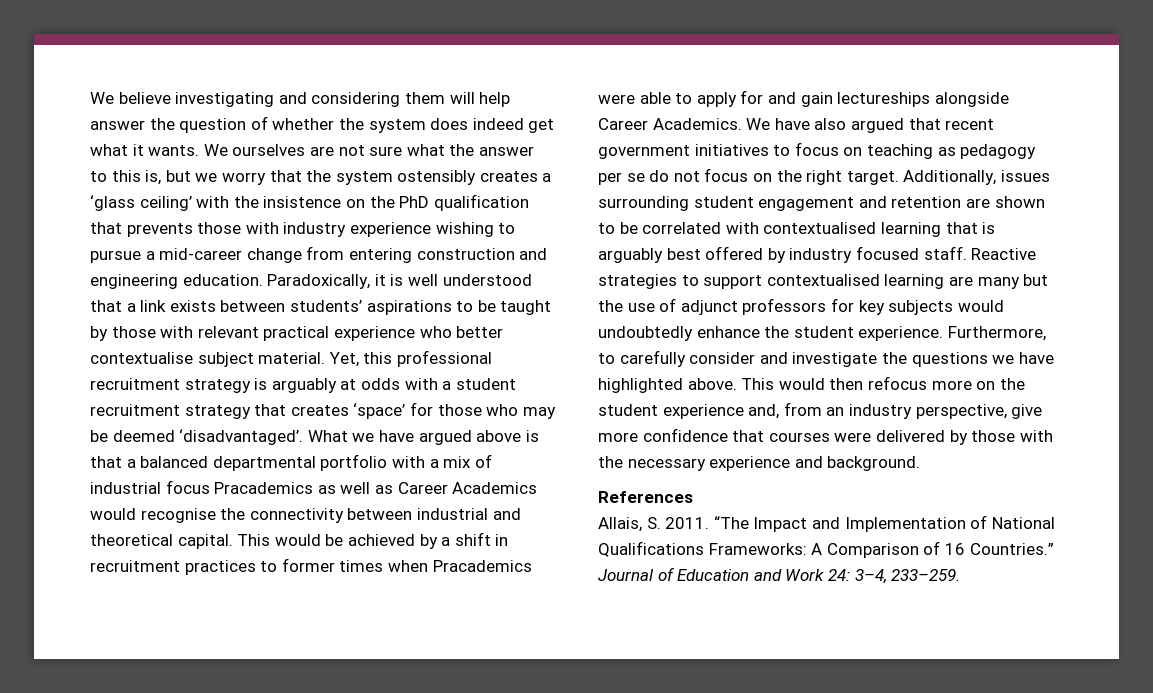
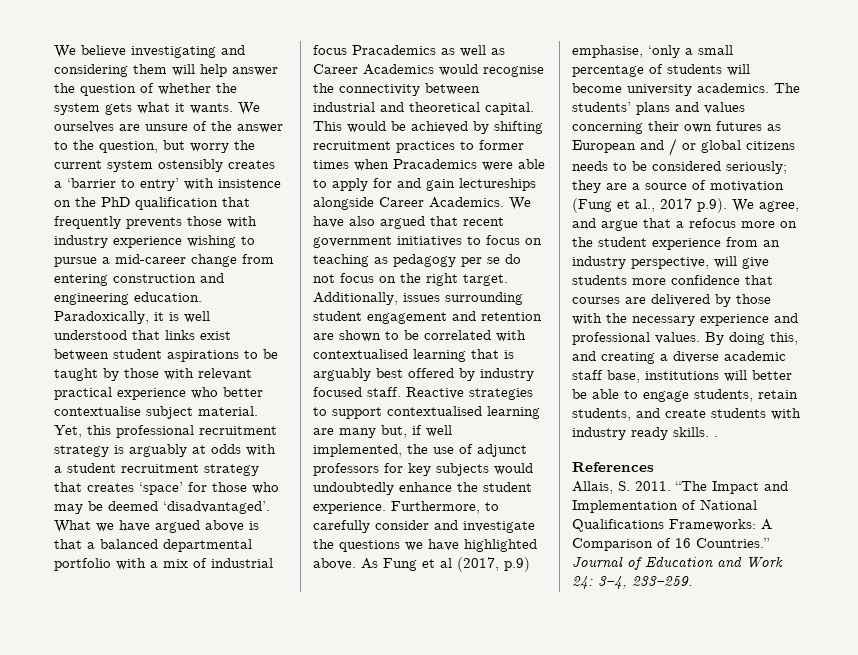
- We believe investigating and considering them will help answer the question of whether the system does indeed get what it wants.
+ We believe investigating and considering them will help answer the question of whether the system gets what it wants.
- We ourselves are not sure what the answer to this is, but we worry that the system ostensibly creates a ‘glass ceiling’ with the insistence on the PhD qualification that prevents those with industry experience wishing to pursue a mid-career change from entering construction and engineering education.
+ We ourselves are unsure of the answer to the question, but worry the current system ostensibly creates a ‘barrier to entry’ with insistence on the PhD qualification that frequently prevents those with industry experience wishing to pursue a mid-career change from entering construction and engineering education.
- Paradoxically, it is well understood that a link exists between students’ aspirations to be taught by those with relevant practical experience who better contextualise subject material.
+ Paradoxically, it is well understood that links exist between student aspirations to be taught by those with relevant practical experience who better contextualise subject material.
- This would be achieved by a shift in recruitment practices to former times when Pracademics were able to apply for and gain lectureships alongside Career Academics.
+ This would be achieved by shifting recruitment practices to former times when Pracademics were able to apply for and gain lectureships alongside Career Academics.
- Reactive strategies to support contextualised learning are many but the use of adjunct professors for key subjects would undoubtedly enhance the student experience.
+ Reactive strategies to support contextualised learning are many but, if well implemented, the use of adjunct professors for key subjects would undoubtedly enhance the student experience.
- This would then refocus more on the student experience and, from an industry perspective, give more confidence that courses were delivered by those with the necessary experience and background.
+ As Fung et al (2017, p.9) emphasise, ‘only a small percentage of students will become university academics. The students’ plans and values concerning their own futures as European and / or global citizens needs to be considered seriously; they are a source of motivation (Fung et al., 2017 p.9). We agree, and argue that a refocus more on the student experience from an industry perspective, will give students more confidence that courses are delivered by those with the necessary experience and professional values. By doing this, and creating a diverse academic staff base, institutions will better be able to engage students, retain students, and create students with industry ready skills. .

